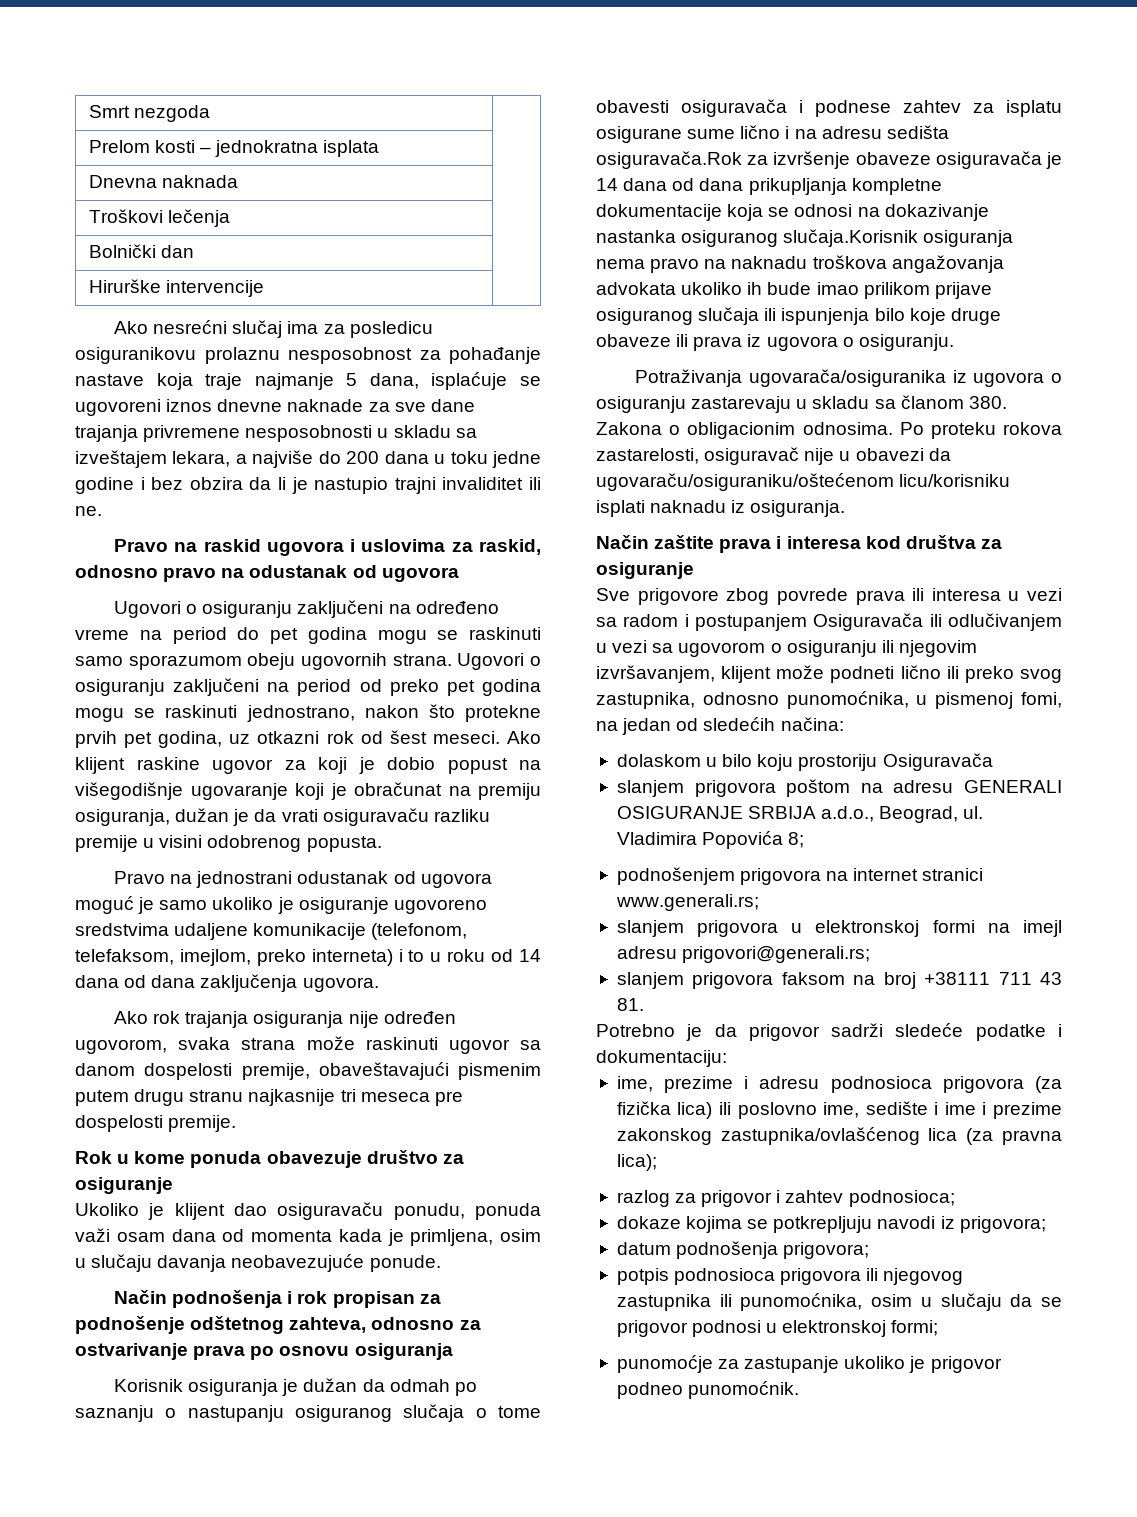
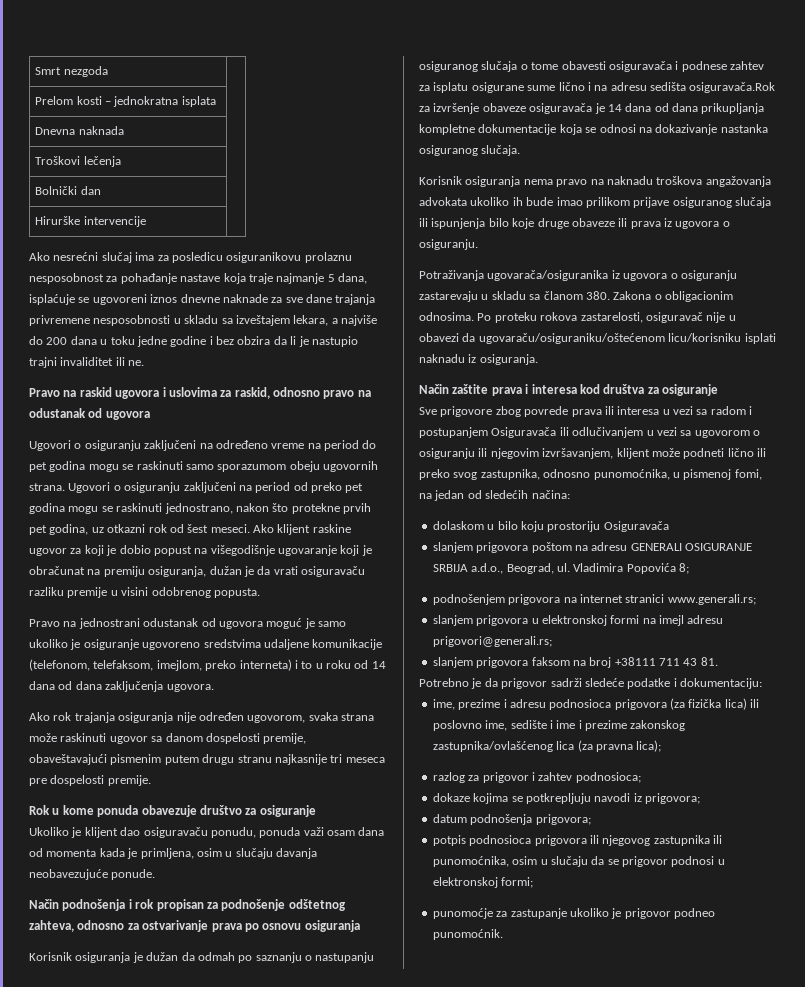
- Korisnik osiguranja je dužan da odmah po saznanju o nastupanju osiguranog slučaja o tome obavesti osiguravača i podnese zahtev za isplatu osigurane sume lično i na adresu sedišta osiguravača.Rok za izvršenje obaveze osiguravača je 14 dana od dana prikupljanja kompletne dokumentacije koja se odnosi na dokazivanje nastanka osiguranog slučaja.Korisnik osiguranja nema pravo na naknadu troškova angažovanja advokata ukoliko ih bude imao prilikom prijave osiguranog slučaja ili ispunjenja bilo koje druge obaveze ili prava iz ugovora o osiguranju.
+ Korisnik osiguranja je dužan da odmah po saznanju o nastupanju osiguranog slučaja o tome obavesti osiguravača i podnese zahtev za isplatu osigurane sume lično i na adresu sedišta osiguravača.Rok za izvršenje obaveze osiguravača je 14 dana od dana prikupljanja kompletne dokumentacije koja se odnosi na dokazivanje nastanka osiguranog slučaja.
+ Korisnik osiguranja nema pravo na naknadu troškova angažovanja advokata ukoliko ih bude imao prilikom prijave osiguranog slučaja ili ispunjenja bilo koje druge obaveze ili prava iz ugovora o osiguranju.

